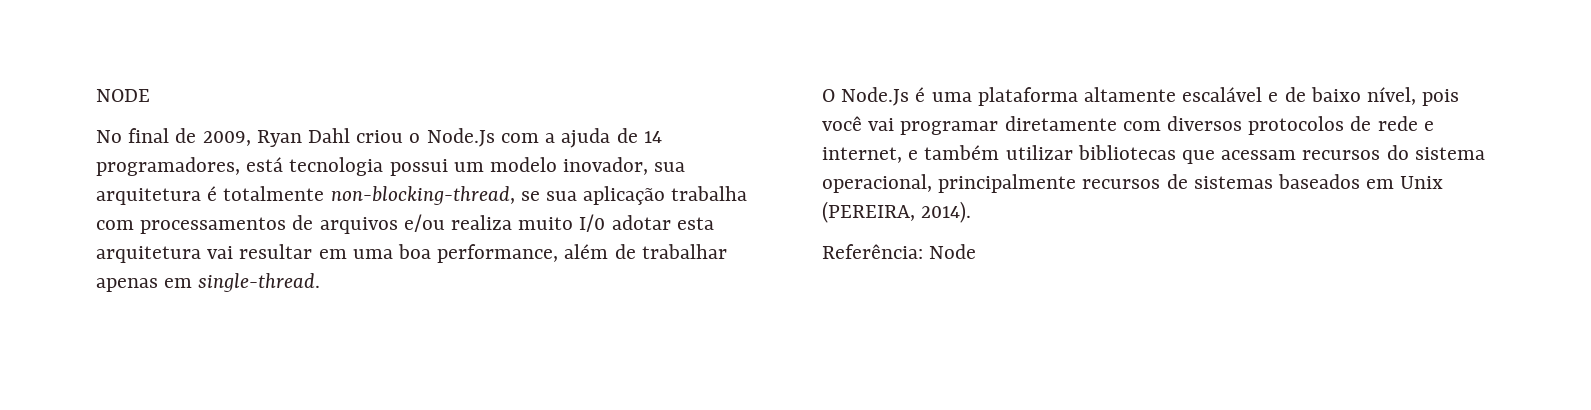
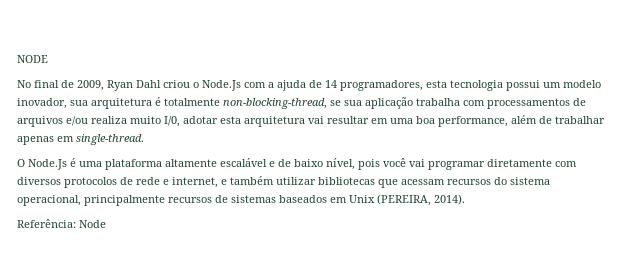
- No final de 2009, Ryan Dahl criou o Node.Js com a ajuda de 14 programadores, está tecnologia possui um modelo inovador, sua arquitetura é totalmente non-blocking-thread, se sua aplicação trabalha com processamentos de arquivos e/ou realiza muito I/0 adotar esta arquitetura vai resultar em uma boa performance, além de trabalhar apenas em single-thread.
+ No final de 2009, Ryan Dahl criou o Node.Js com a ajuda de 14 programadores, esta tecnologia possui um modelo inovador, sua arquitetura é totalmente non-blocking-thread, se sua aplicação trabalha com processamentos de arquivos e/ou realiza muito I/0, adotar esta arquitetura vai resultar em uma boa performance, além de trabalhar apenas em single-thread.

